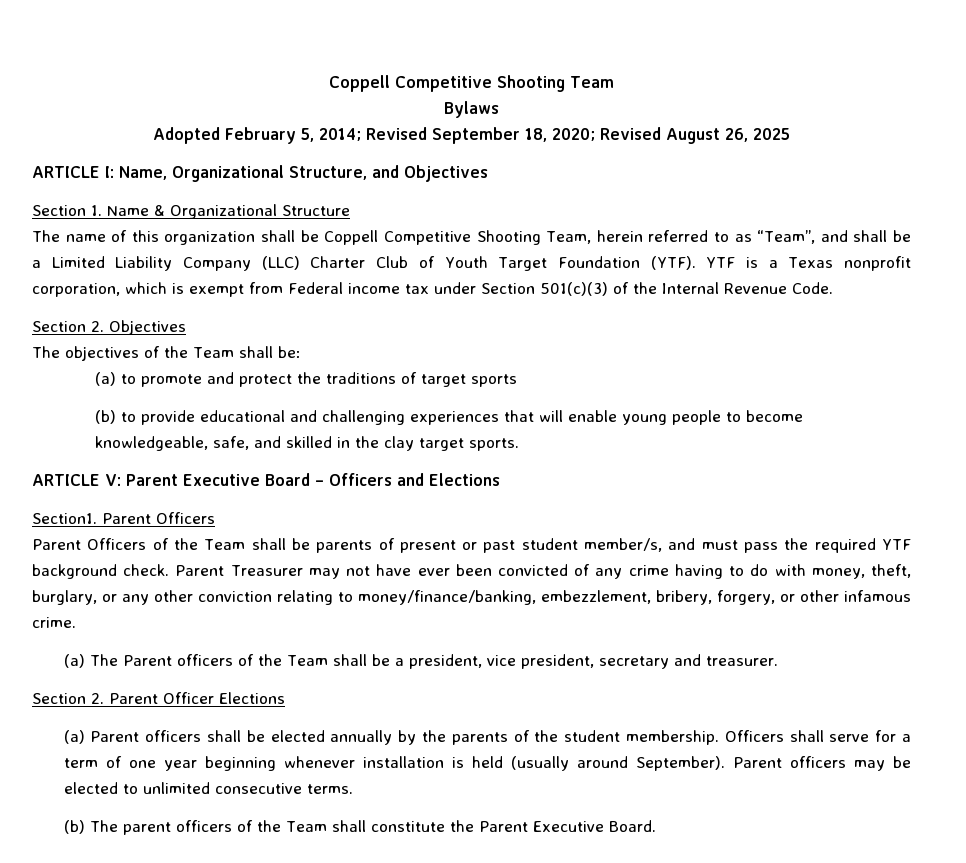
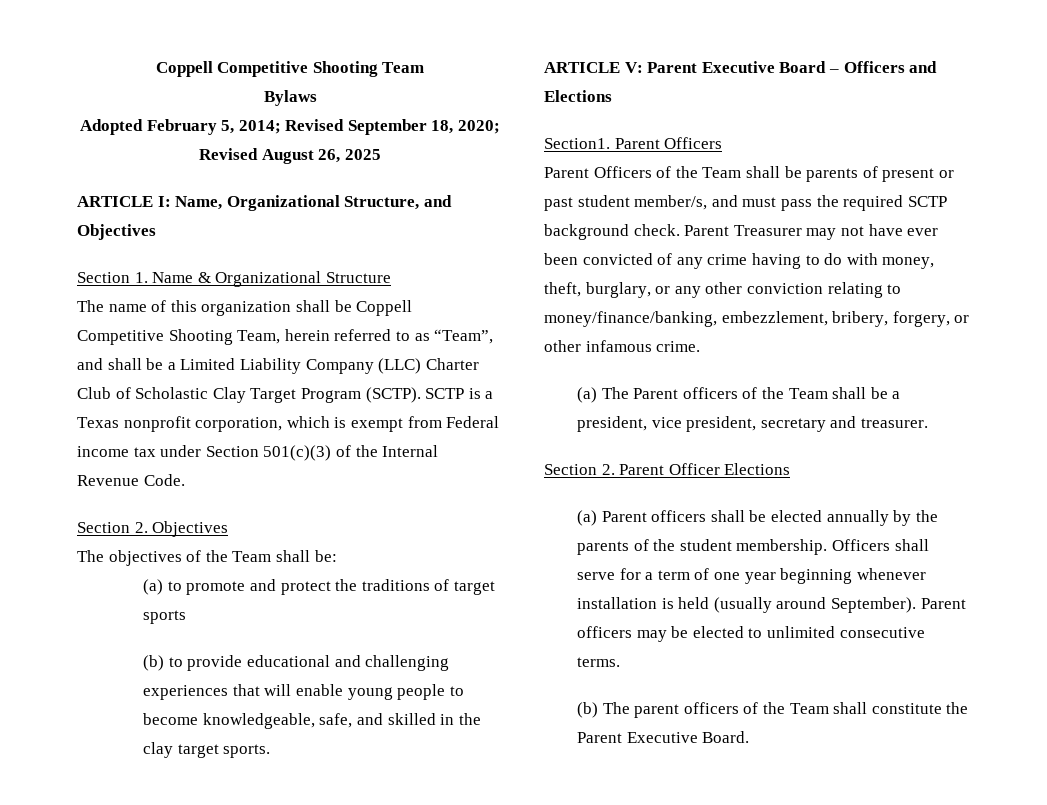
- The name of this organization shall be Coppell Competitive Shooting Team, herein referred to as “Team”, and shall be a Limited Liability Company (LLC) Charter Club of Youth Target Foundation (YTF). YTF is a Texas nonprofit corporation, which is exempt from Federal income tax under Section 501(c)(3) of the Internal Revenue Code.
+ The name of this organization shall be Coppell Competitive Shooting Team, herein referred to as “Team”, and shall be a Limited Liability Company (LLC) Charter Club of Scholastic Clay Target Program (SCTP). SCTP is a Texas nonprofit corporation, which is exempt from Federal income tax under Section 501(c)(3) of the Internal Revenue Code.
- Parent Officers of the Team shall be parents of present or past student member/s, and must pass the required YTF background check.
+ Parent Officers of the Team shall be parents of present or past student member/s, and must pass the required SCTP background check.

